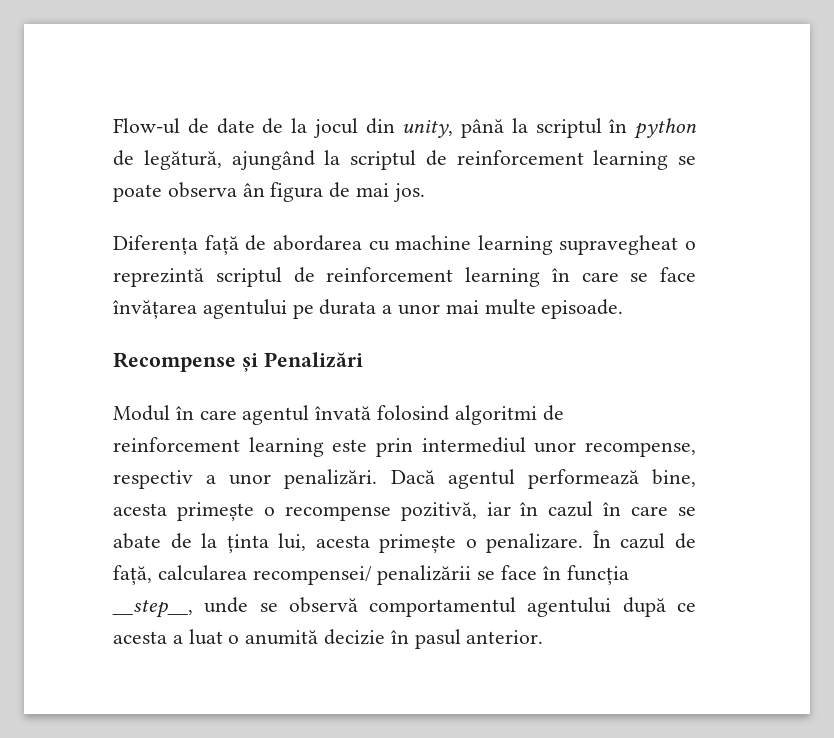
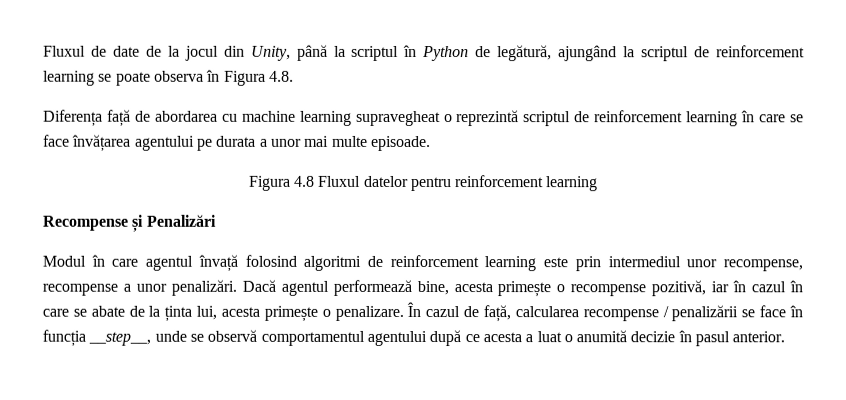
- Flow-ul de date de la jocul din unity, până la scriptul în python de legătură, ajungând la scriptul de reinforcement learning se poate observa ân figura de mai jos.
+ Fluxul de date de la jocul din Unity, până la scriptul în Python de legătură, ajungând la scriptul de reinforcement learning se poate observa în Figura 4.8.
+ Figura 4.8 Fluxul datelor pentru reinforcement learning
- Modul în care agentul învată folosind algoritmi de reinforcement learning este prin intermediul unor recompense, respectiv a unor penalizări.
+ Modul în care agentul învață folosind algoritmi de reinforcement learning este prin intermediul unor recompense, recompense a unor penalizări.
- În cazul de față, calcularea recompensei/ penalizării se face în funcția __step__, unde se observă comportamentul agentului după ce acesta a luat o anumită decizie în pasul anterior.
+ În cazul de față, calcularea recompense / penalizării se face în funcția __step__, unde se observă comportamentul agentului după ce acesta a luat o anumită decizie în pasul anterior.

